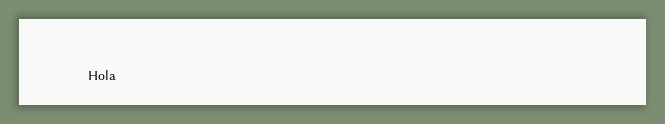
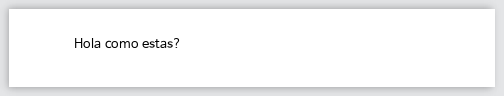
- Hola
+ Hola como estas?

